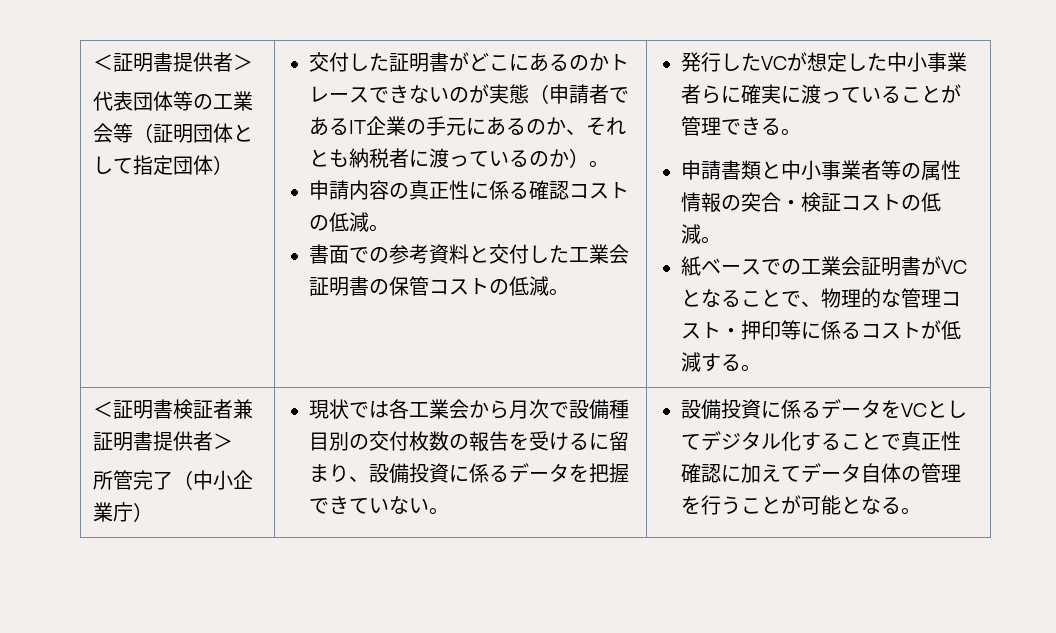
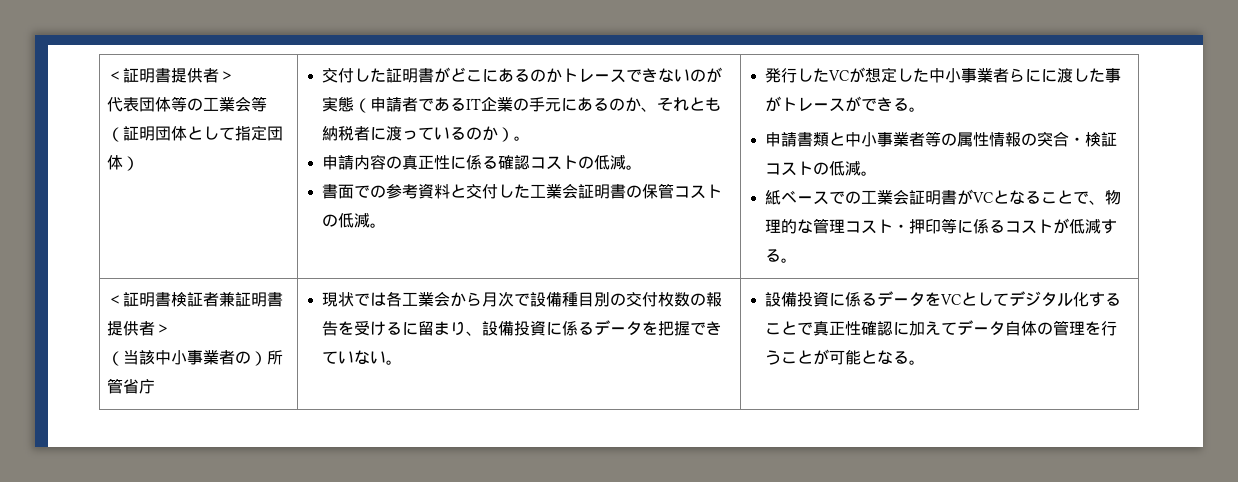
- 発行したVCが想定した中小事業者らに確実に渡っていることが管理できる。
+ 発行したVCが想定した中小事業者らにに渡した事がトレースができる。
- 所管完了（中小企業庁）
+ （当該中小事業者の）所管省庁

